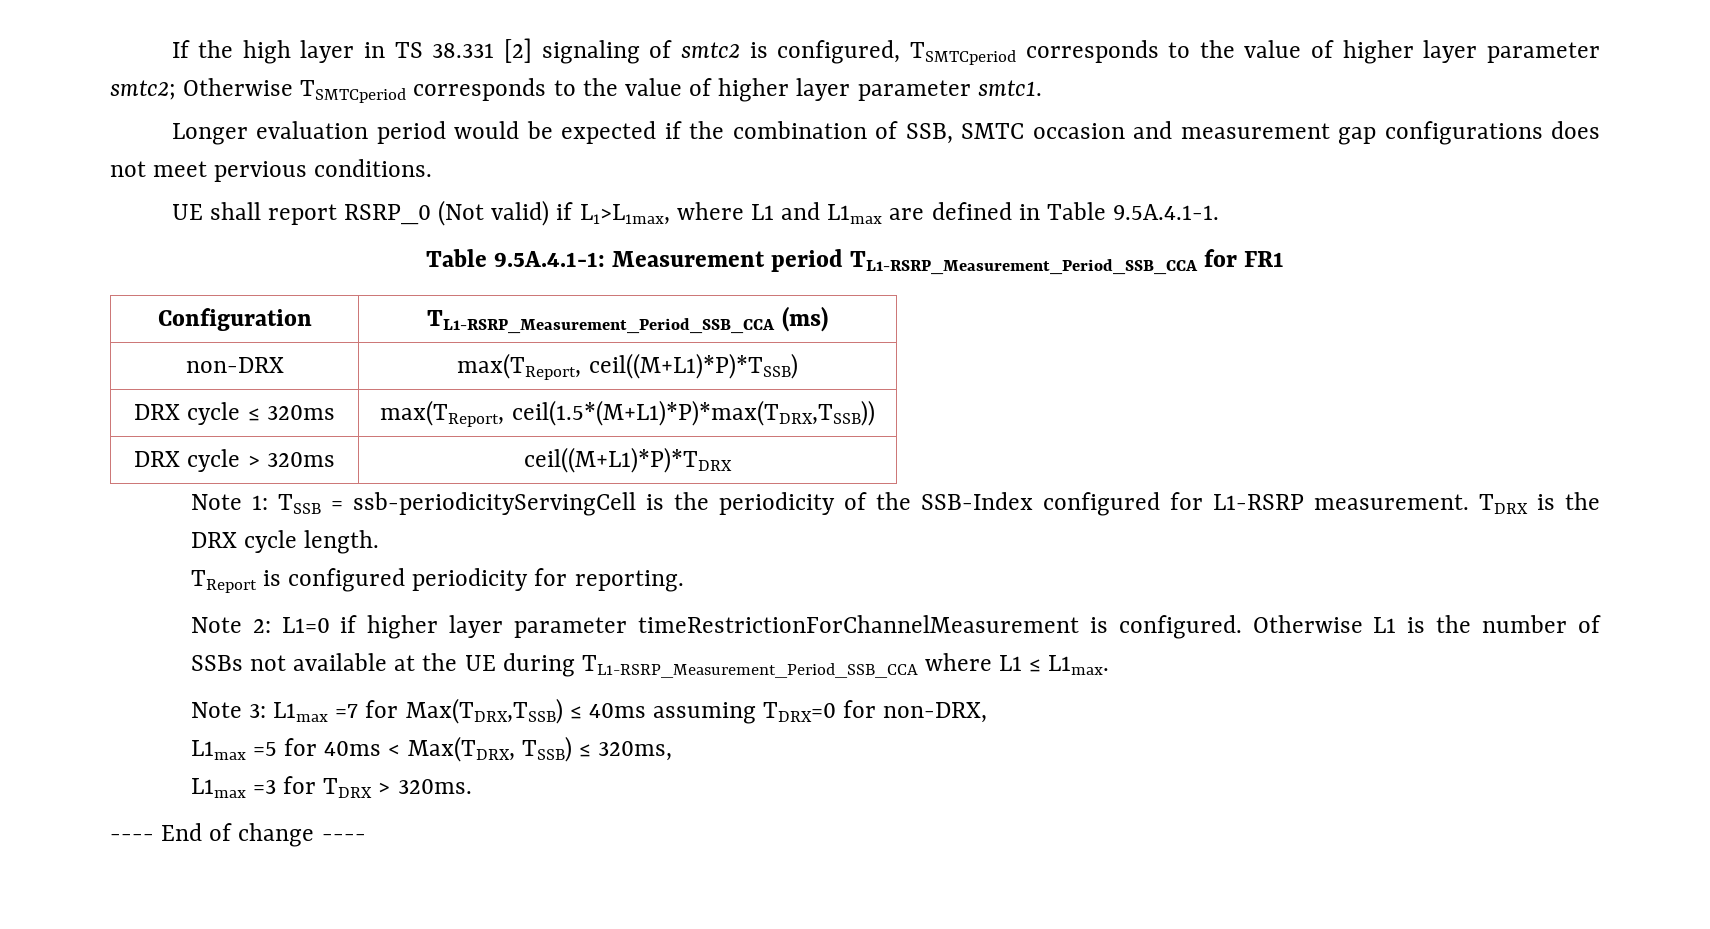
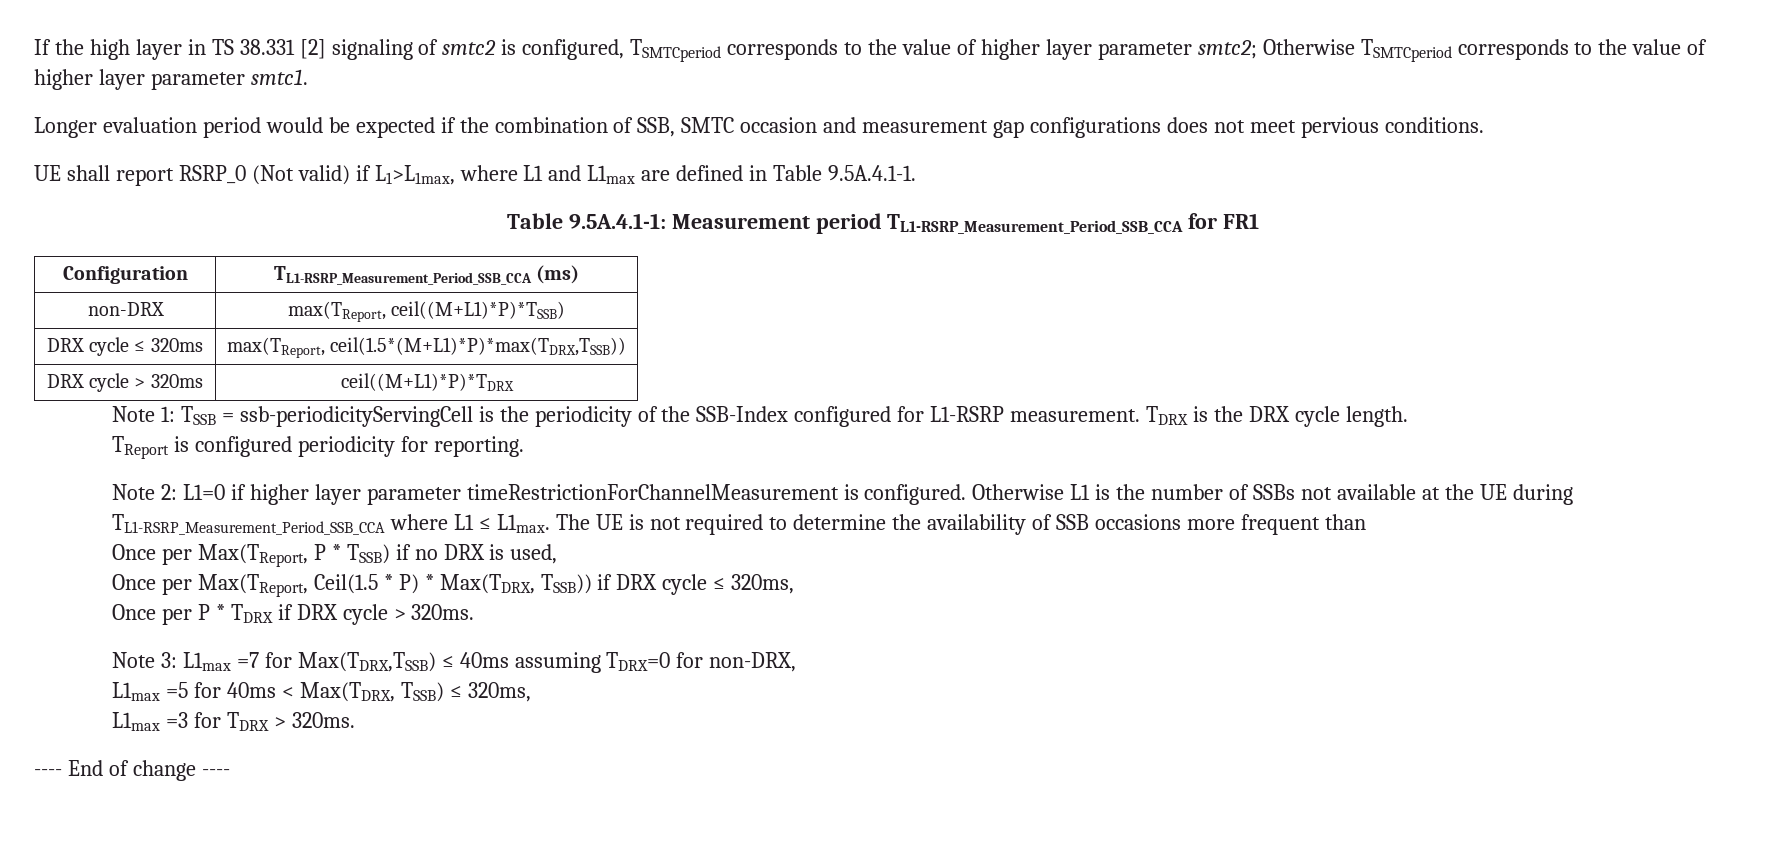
+ The UE is not required to determine the availability of SSB occasions more frequent than
+ Once per Max(TReport, P * TSSB) if no DRX is used,
+ Once per Max(TReport, Ceil(1.5 * P) * Max(TDRX, TSSB)) if DRX cycle ≤ 320ms,
+ Once per P * TDRX if DRX cycle > 320ms.

